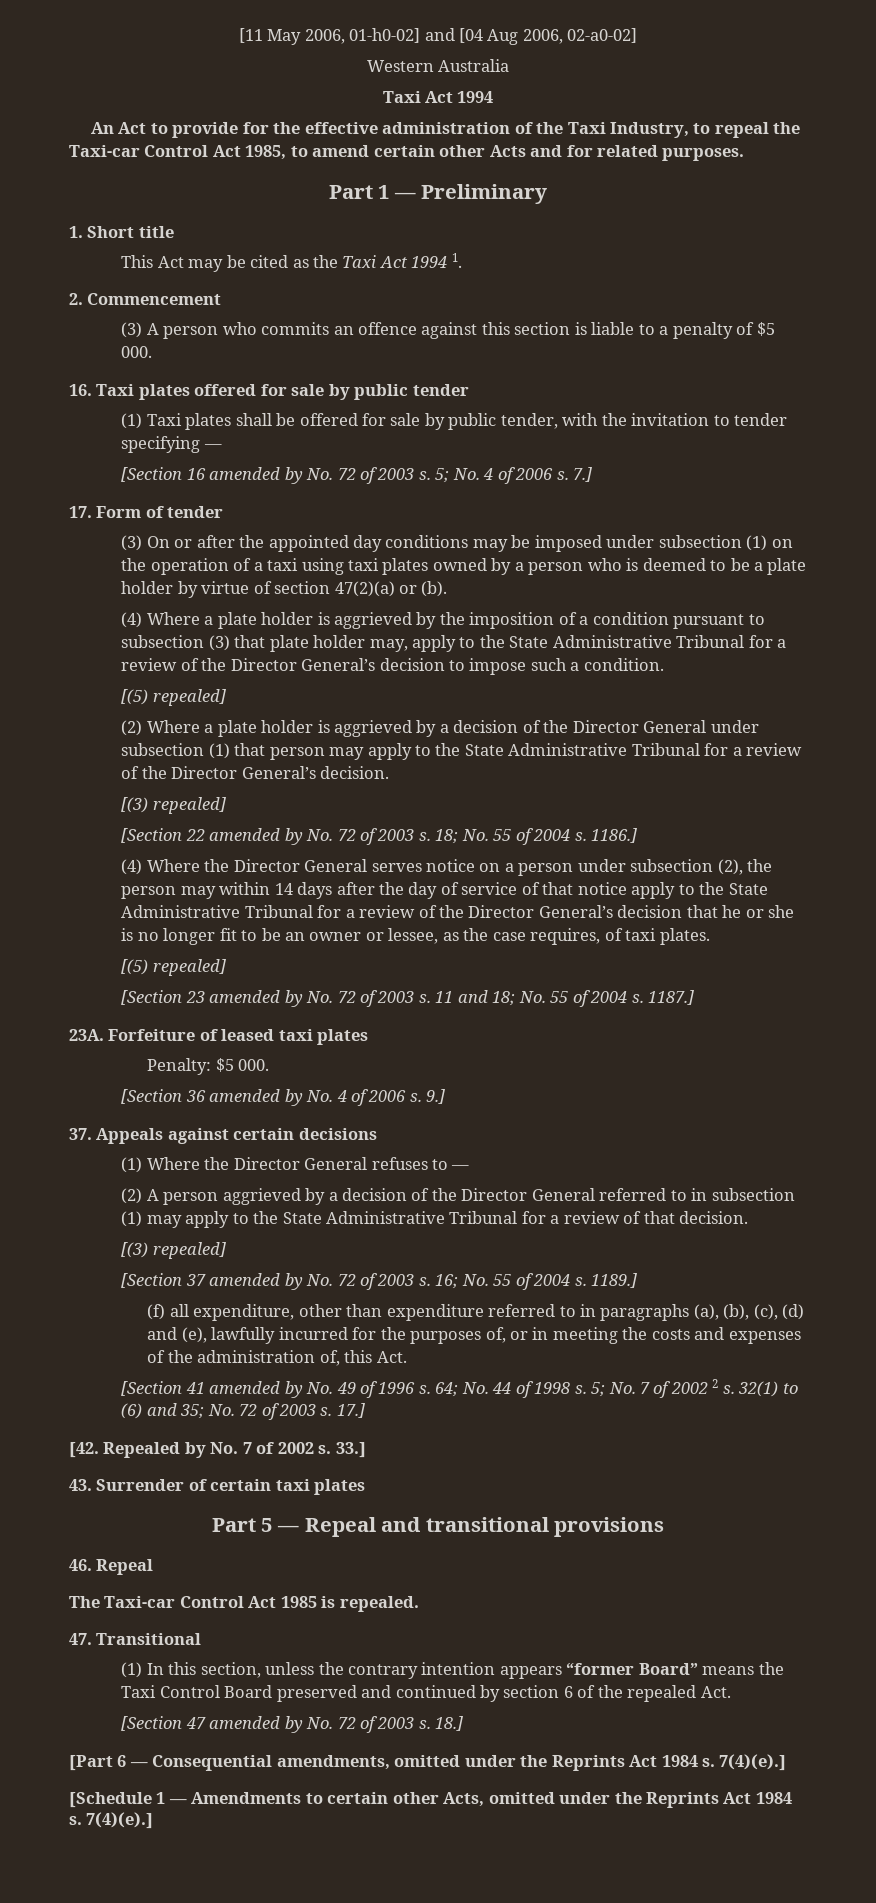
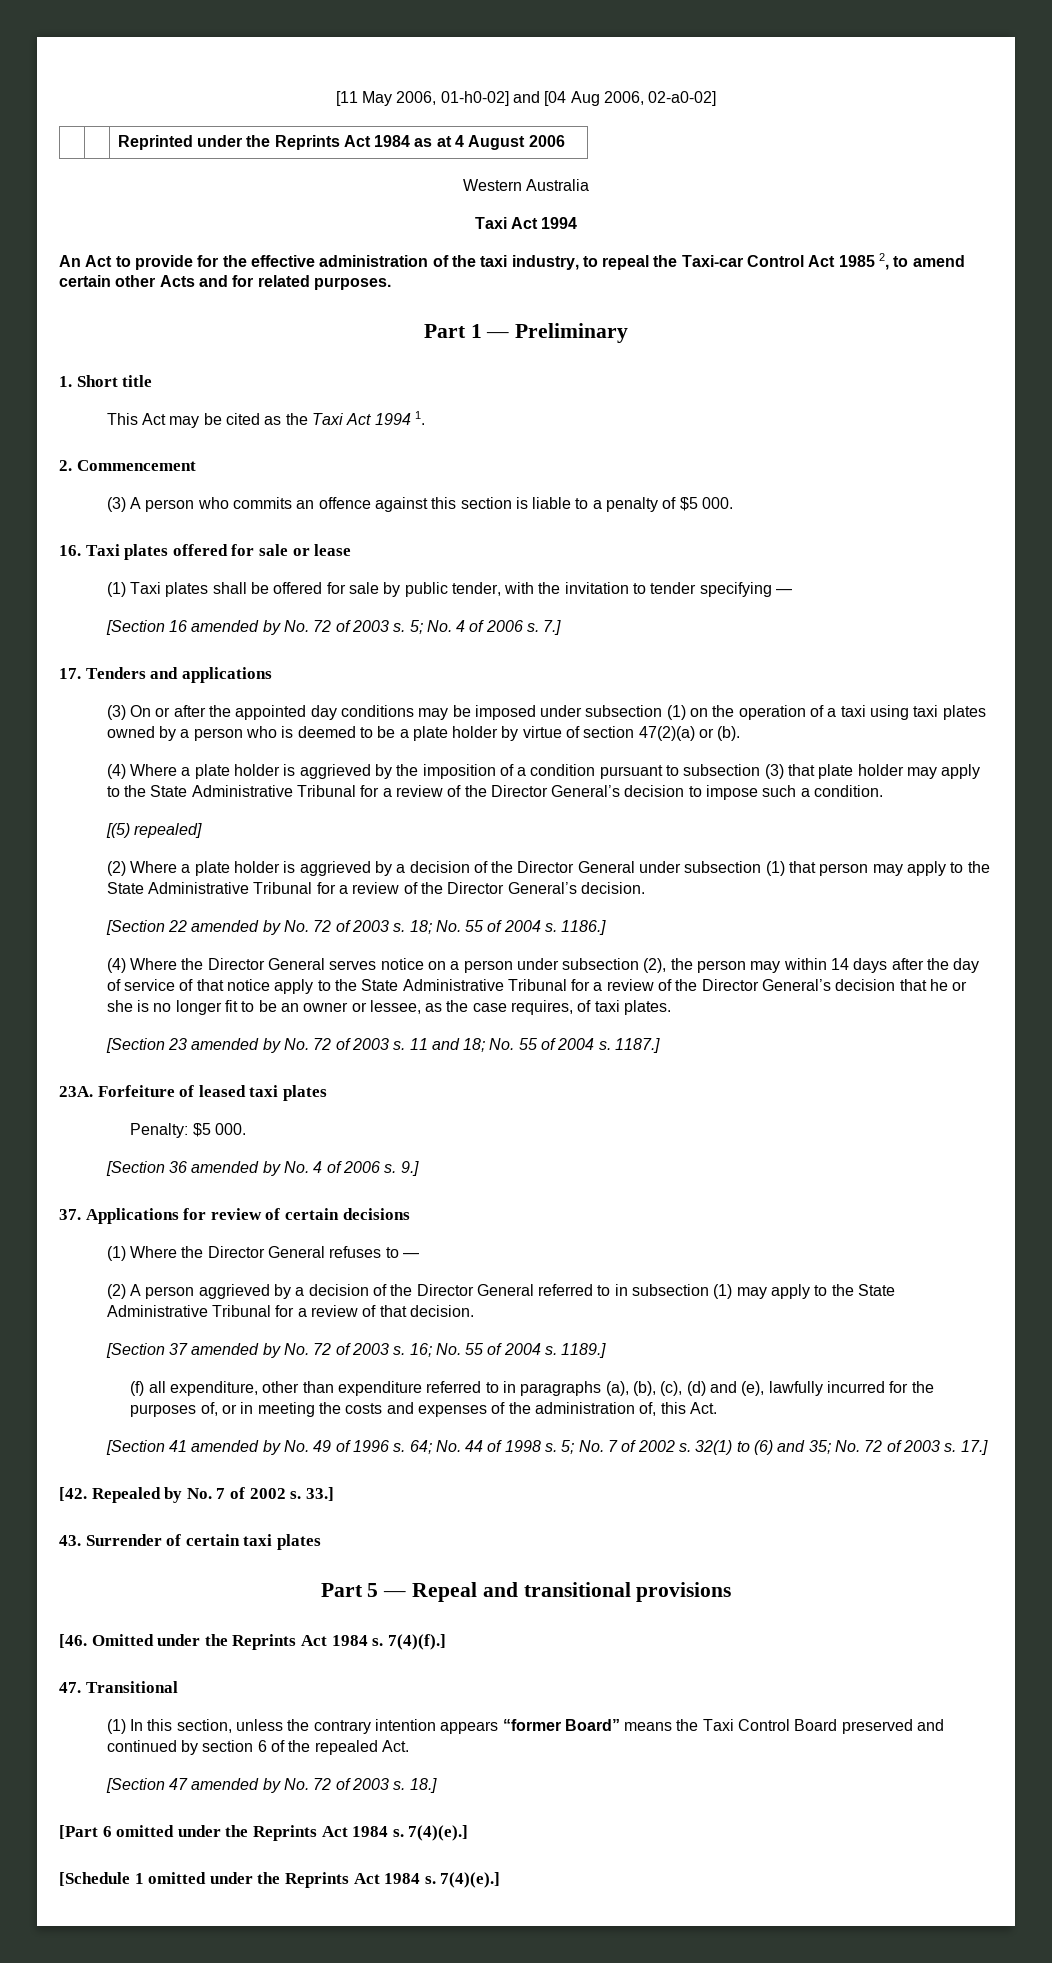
+ | | Reprinted under the Reprints Act 1984 as at 4 August 2006
- An Act to provide for the effective administration of the Taxi Industry, to repeal the Taxi-car Control Act 1985, to amend certain other Acts and for related purposes.
+ An Act to provide for the effective administration of the taxi industry, to repeal the Taxi-car Control Act 1985 2, to amend certain other Acts and for related purposes.
- 16. Taxi plates offered for sale by public tender
+ 16. Taxi plates offered for sale or lease
- 17. Form of tender
+ 17. Tenders and applications
- (4) Where a plate holder is aggrieved by the imposition of a condition pursuant to subsection (3) that plate holder may, apply to the State Administrative Tribunal for a review of the Director General’s decision to impose such a condition.
+ (4) Where a plate holder is aggrieved by the imposition of a condition pursuant to subsection (3) that plate holder may apply to the State Administrative Tribunal for a review of the Director General’s decision to impose such a condition.
  (2) Where a plate holder is aggrieved by a decision of the Director General under subsection (1) that person may apply to the State Administrative Tribunal for a review of the Director General’s decision.
- [(3) repealed]
  (4) Where the Director General serves notice on a person under subsection (2), the person may within 14 days after the day of service of that notice apply to the State Administrative Tribunal for a review of the Director General’s decision that he or she is no longer fit to be an owner or lessee, as the case requires, of taxi plates.
- [(5) repealed]
- 37. Appeals against certain decisions
+ 37. Applications for review of certain decisions
  (2) A person aggrieved by a decision of the Director General referred to in subsection (1) may apply to the State Administrative Tribunal for a review of that decision.
- [(3) repealed]
- 5; No. 7 of 2002 2 s.
+ 5; No. 7 of 2002 s.
- 46. Repeal
- The Taxi-car Control Act 1985 is repealed.
+ [46. Omitted under the Reprints Act 1984 s. 7(4)(f).]
- [Part 6 — Consequential amendments, omitted under the Reprints Act 1984 s.
+ [Part 6 omitted under the Reprints Act 1984 s.
- [Schedule 1 — Amendments to certain other Acts, omitted under the Reprints Act 1984 s.
+ [Schedule 1 omitted under the Reprints Act 1984 s.

